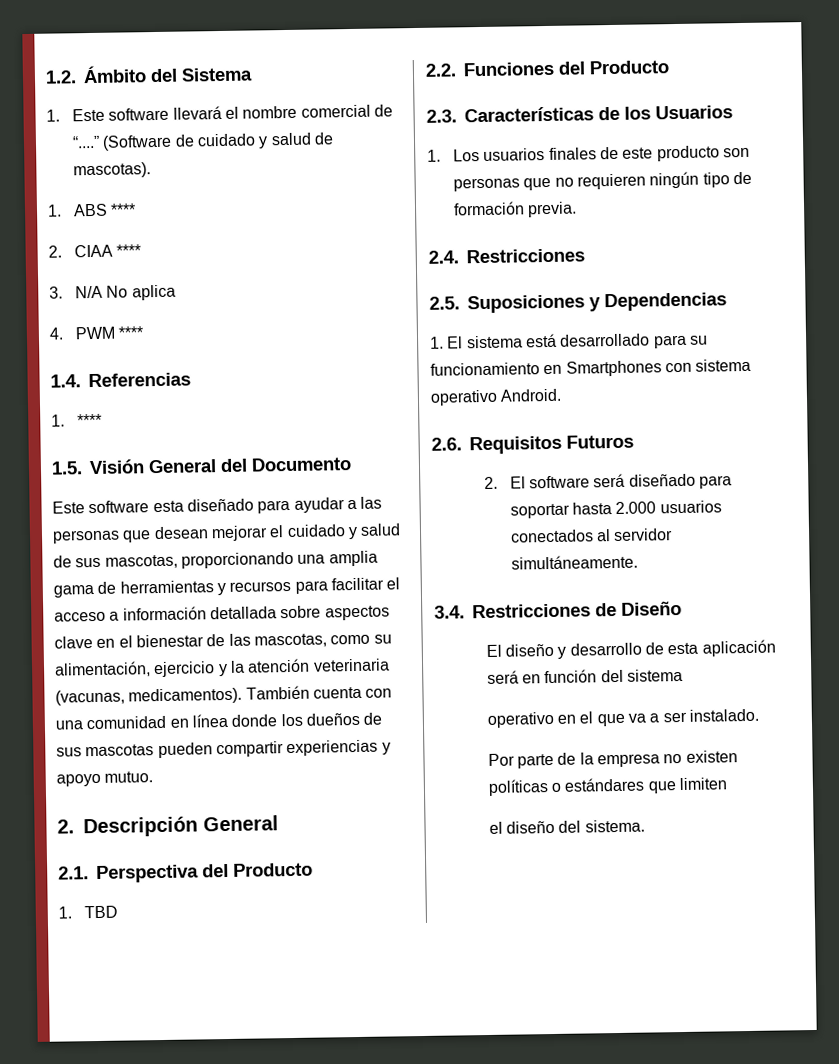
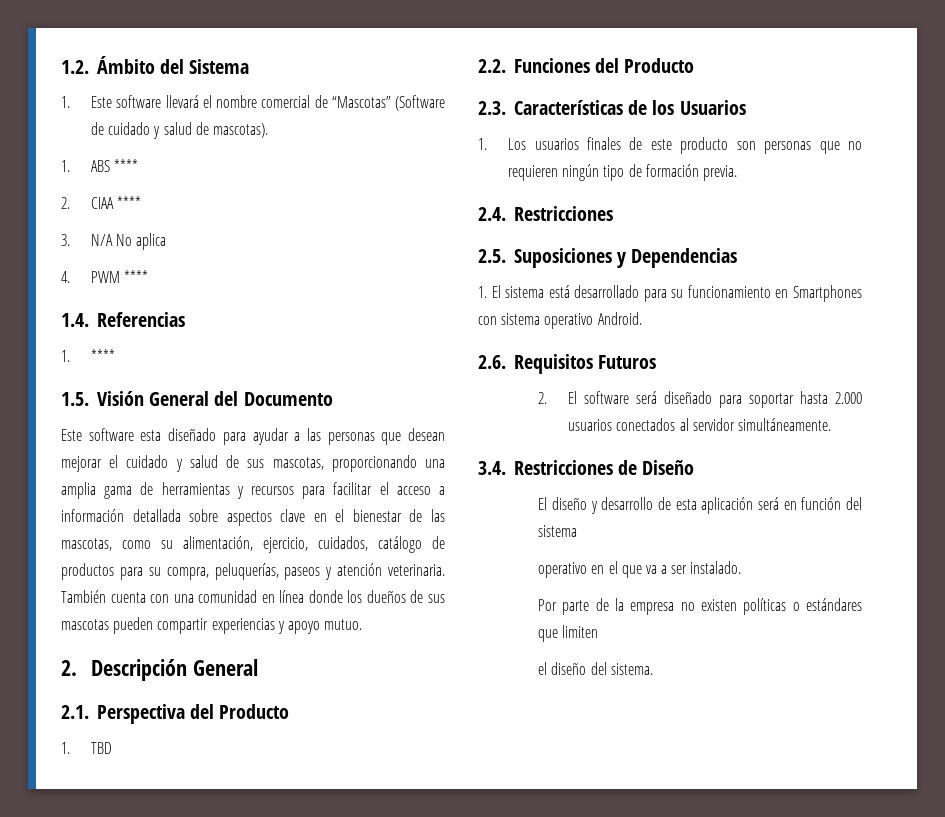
- 1. Este software llevará el nombre comercial de “....” (Software de cuidado y salud de mascotas).
+ 1. Este software llevará el nombre comercial de “Mascotas” (Software de cuidado y salud de mascotas).
- Este software esta diseñado para ayudar a las personas que desean mejorar el cuidado y salud de sus mascotas, proporcionando una amplia gama de herramientas y recursos para facilitar el acceso a información detallada sobre aspectos clave en el bienestar de las mascotas, como su alimentación, ejercicio y la atención veterinaria (vacunas, medicamentos).
+ Este software esta diseñado para ayudar a las personas que desean mejorar el cuidado y salud de sus mascotas, proporcionando una amplia gama de herramientas y recursos para facilitar el acceso a información detallada sobre aspectos clave en el bienestar de las mascotas, como su alimentación, ejercicio, cuidados, catálogo de productos para su compra, peluquerías, paseos y atención veterinaria.

